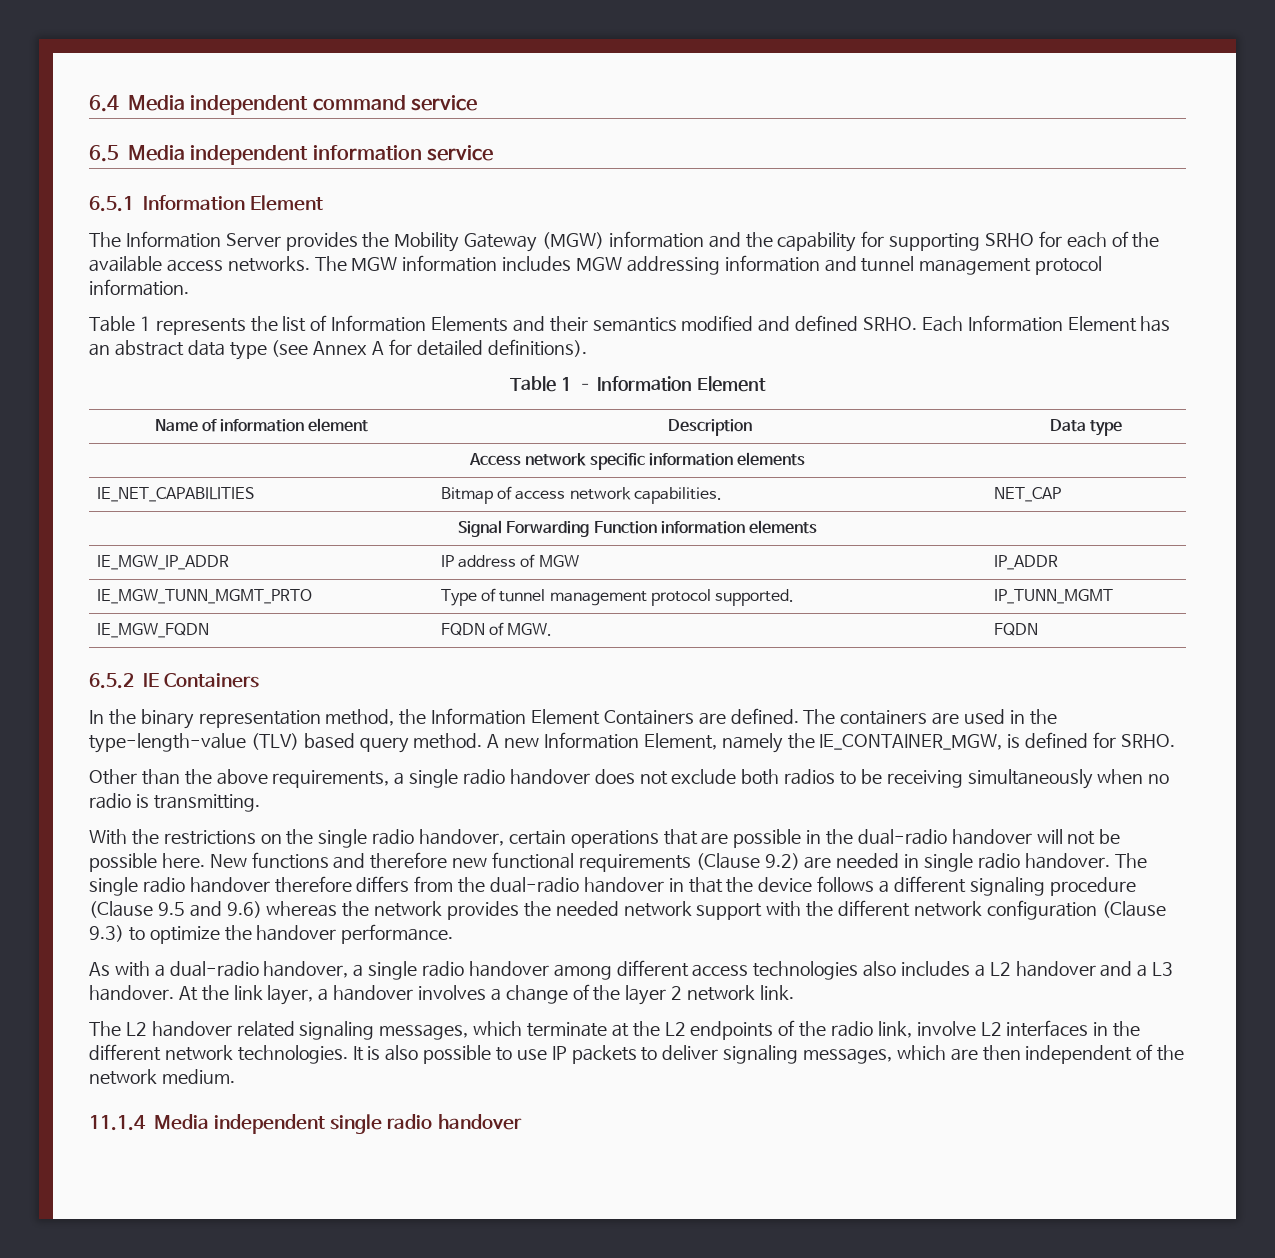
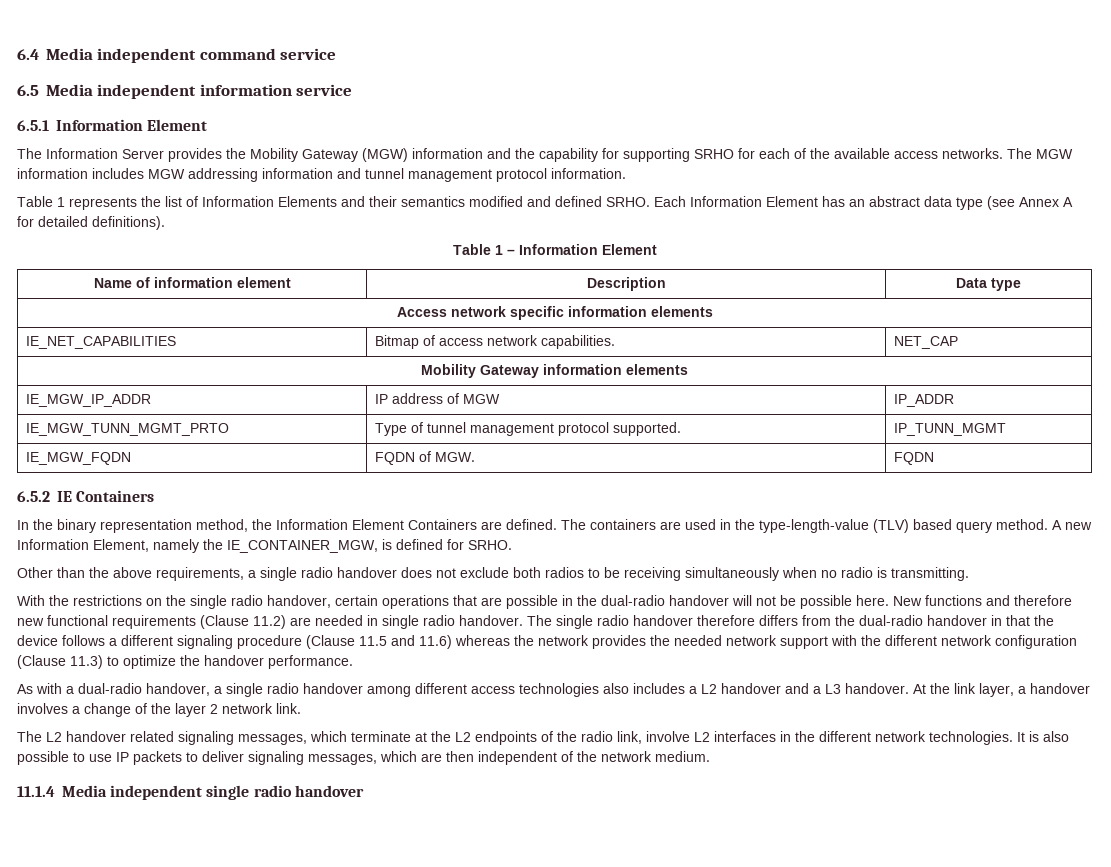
- Signal Forwarding Function information elements
+ Mobility Gateway information elements
- New functions and therefore new functional requirements (Clause 9.2) are needed in single radio handover.
+ New functions and therefore new functional requirements (Clause 11.2) are needed in single radio handover.
- The single radio handover therefore differs from the dual-radio handover in that the device follows a different signaling procedure (Clause 9.5 and 9.6) whereas the network provides the needed network support with the different network configuration (Clause 9.3) to optimize the handover performance.
+ The single radio handover therefore differs from the dual-radio handover in that the device follows a different signaling procedure (Clause 11.5 and 11.6) whereas the network provides the needed network support with the different network configuration (Clause 11.3) to optimize the handover performance.

